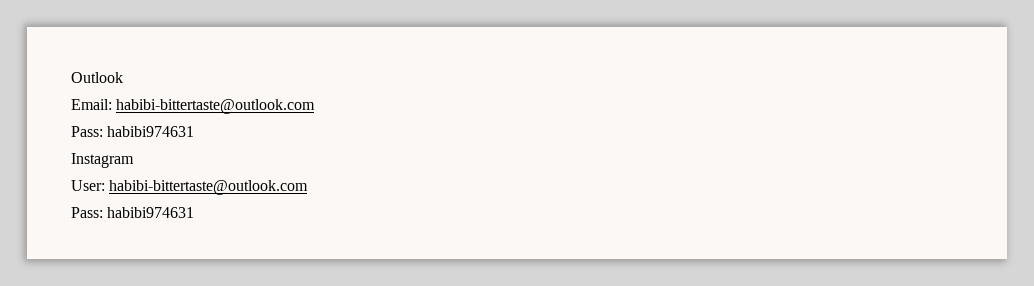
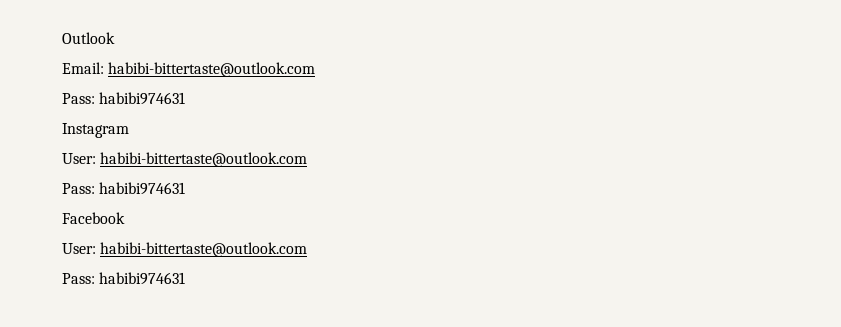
+ Facebook
+ User: habibi-bittertaste@outlook.com
+ Pass: habibi974631

